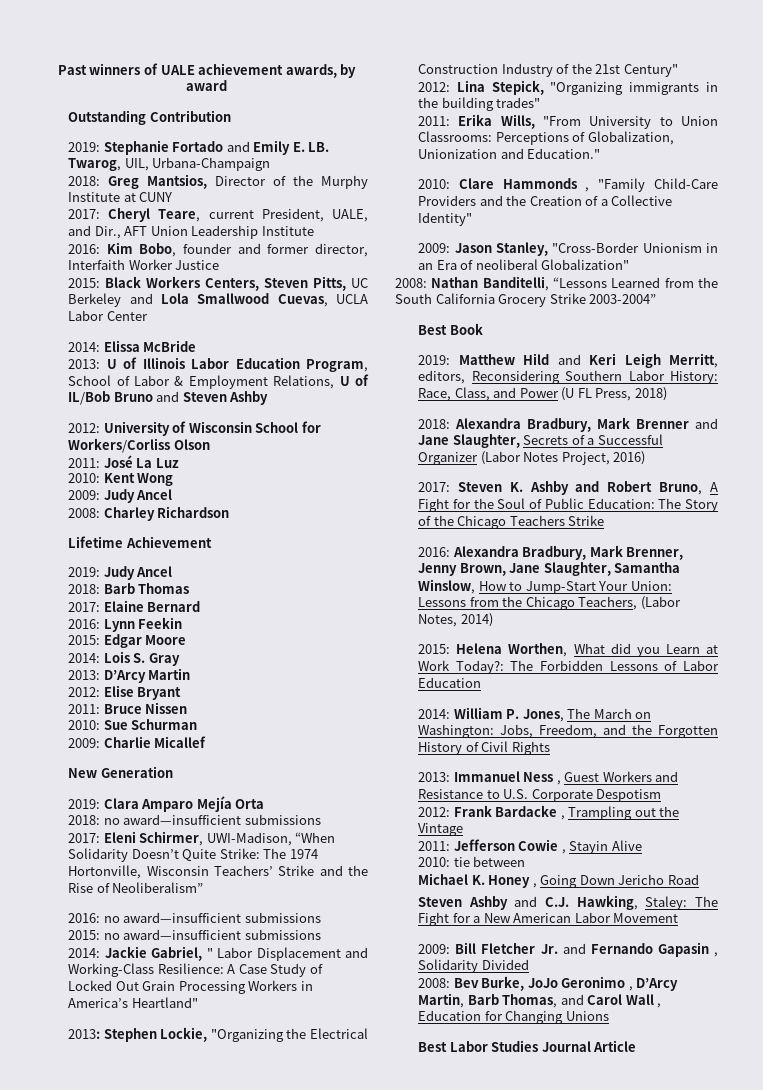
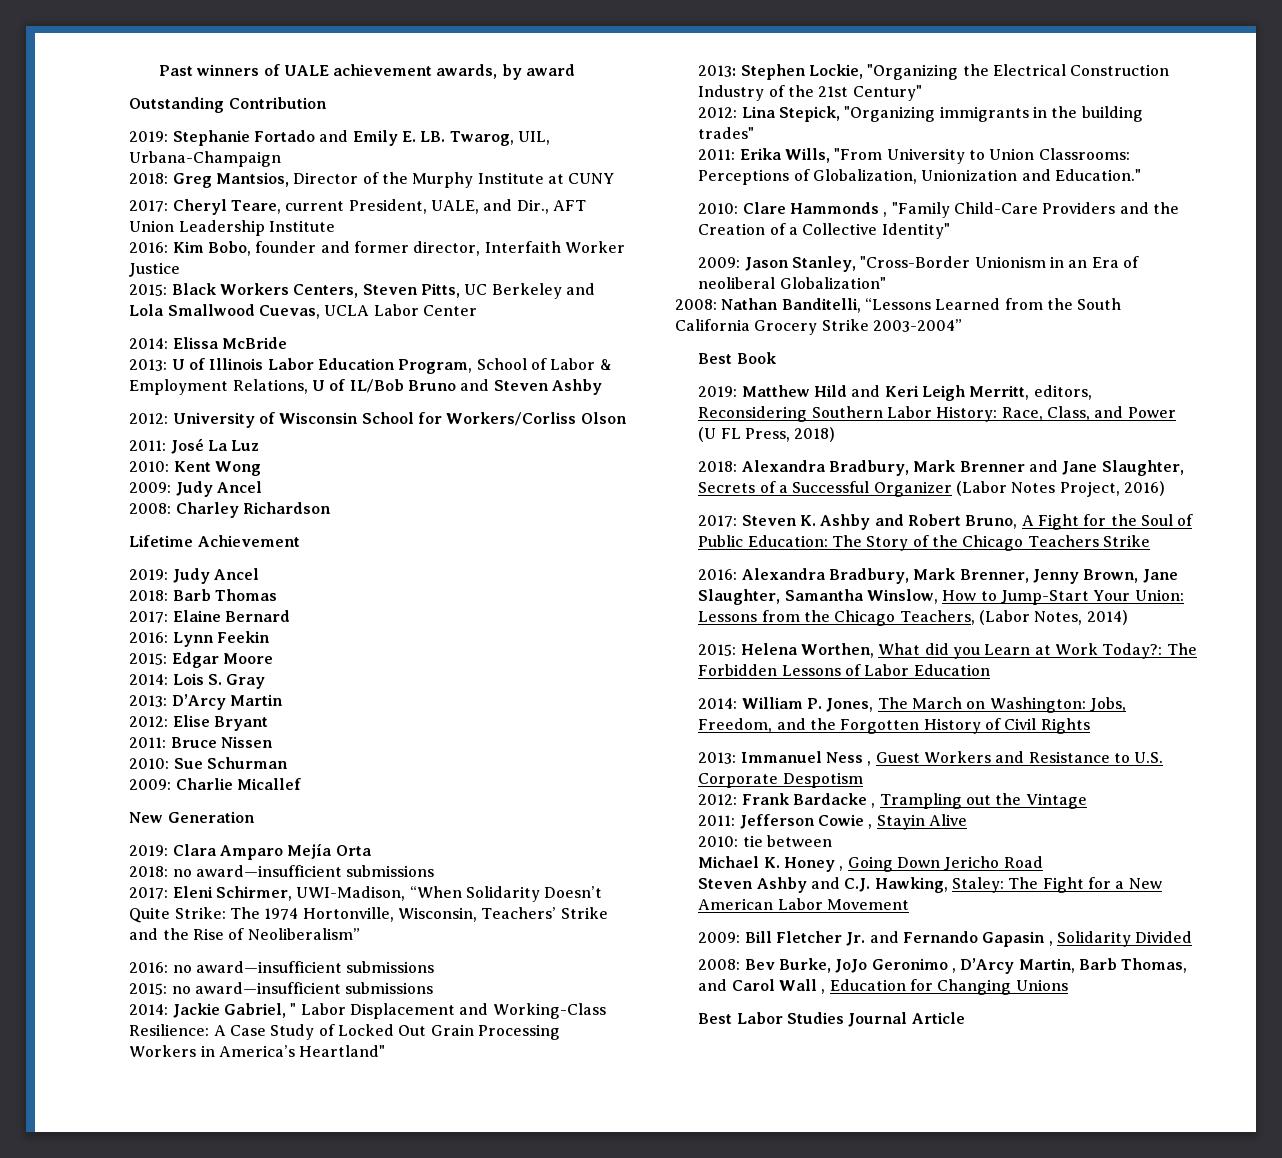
- 2017: Eleni Schirmer, UWI-Madison, “When Solidarity Doesn’t Quite Strike: The 1974 Hortonville, Wisconsin Teachers’ Strike and the Rise of Neoliberalism”
+ 2017: Eleni Schirmer, UWI-Madison, “When Solidarity Doesn’t Quite Strike: The 1974 Hortonville, Wisconsin, Teachers’ Strike and the Rise of Neoliberalism”

